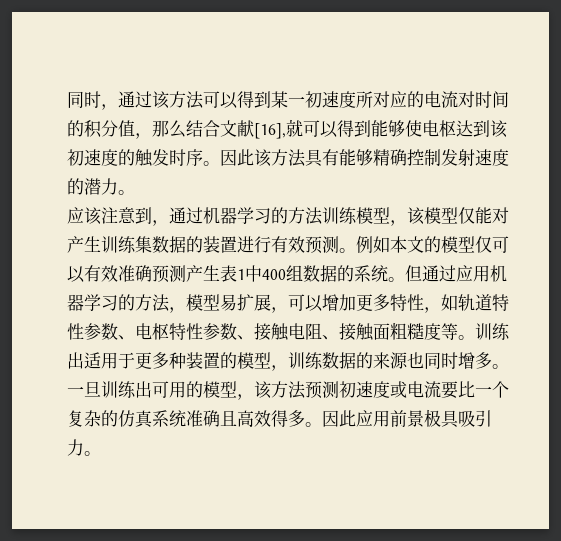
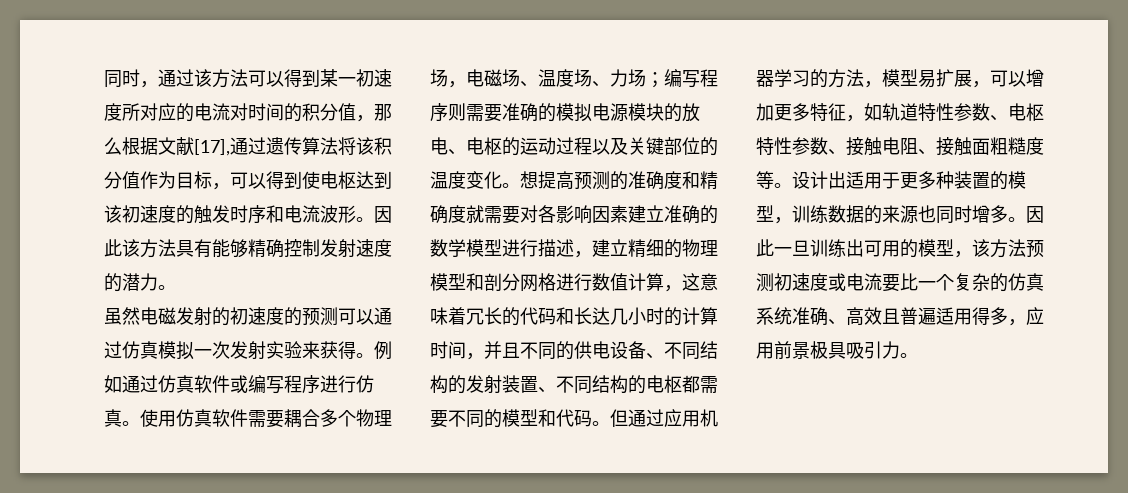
- 同时，通过该方法可以得到某一初速度所对应的电流对时间的积分值，那么结合文献[16],就可以得到能够使电枢达到该初速度的触发时序。
+ 同时，通过该方法可以得到某一初速度所对应的电流对时间的积分值，那么根据文献[17],通过遗传算法将该积分值作为目标，可以得到使电枢达到该初速度的触发时序和电流波形。
- 应该注意到，通过机器学习的方法训练模型，该模型仅能对产生训练集数据的装置进行有效预测。例如本文的模型仅可以有效准确预测产生表1中400组数据的系统。
+ 虽然电磁发射的初速度的预测可以通过仿真模拟一次发射实验来获得。例如通过仿真软件或编写程序进行仿真。使用仿真软件需要耦合多个物理场，电磁场、温度场、力场；编写程序则需要准确的模拟电源模块的放电、电枢的运动过程以及关键部位的温度变化。想提高预测的准确度和精确度就需要对各影响因素建立准确的数学模型进行描述，建立精细的物理模型和剖分网格进行数值计算，这意味着冗长的代码和长达几小时的计算时间，并且不同的供电设备、不同结构的发射装置、不同结构的电枢都需要不同的模型和代码。
- 但通过应用机器学习的方法，模型易扩展，可以增加更多特性，如轨道特性参数、电枢特性参数、接触电阻、接触面粗糙度等。
+ 但通过应用机器学习的方法，模型易扩展，可以增加更多特征，如轨道特性参数、电枢特性参数、接触电阻、接触面粗糙度等。
- 训练出适用于更多种装置的模型，训练数据的来源也同时增多。
+ 设计出适用于更多种装置的模型，训练数据的来源也同时增多。
- 一旦训练出可用的模型，该方法预测初速度或电流要比一个复杂的仿真系统准确且高效得多。因此应用前景极具吸引力。
+ 因此一旦训练出可用的模型，该方法预测初速度或电流要比一个复杂的仿真系统准确、高效且普遍适用得多，应用前景极具吸引力。

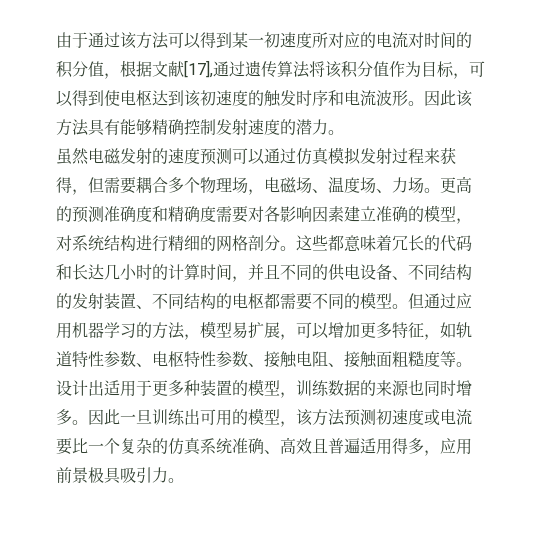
- 同时，通过该方法可以得到某一初速度所对应的电流对时间的积分值，那么根据文献[17],通过遗传算法将该积分值作为目标，可以得到使电枢达到该初速度的触发时序和电流波形。
+ 由于通过该方法可以得到某一初速度所对应的电流对时间的积分值，根据文献[17],通过遗传算法将该积分值作为目标，可以得到使电枢达到该初速度的触发时序和电流波形。
- 虽然电磁发射的初速度的预测可以通过仿真模拟一次发射实验来获得。例如通过仿真软件或编写程序进行仿真。使用仿真软件需要耦合多个物理场，电磁场、温度场、力场；编写程序则需要准确的模拟电源模块的放电、电枢的运动过程以及关键部位的温度变化。想提高预测的准确度和精确度就需要对各影响因素建立准确的数学模型进行描述，建立精细的物理模型和剖分网格进行数值计算，这意味着冗长的代码和长达几小时的计算时间，并且不同的供电设备、不同结构的发射装置、不同结构的电枢都需要不同的模型和代码。
+ 虽然电磁发射的速度预测可以通过仿真模拟发射过程来获得，但需要耦合多个物理场，电磁场、温度场、力场。更高的预测准确度和精确度需要对各影响因素建立准确的模型，对系统结构进行精细的网格剖分。这些都意味着冗长的代码和长达几小时的计算时间，并且不同的供电设备、不同结构的发射装置、不同结构的电枢都需要不同的模型。

